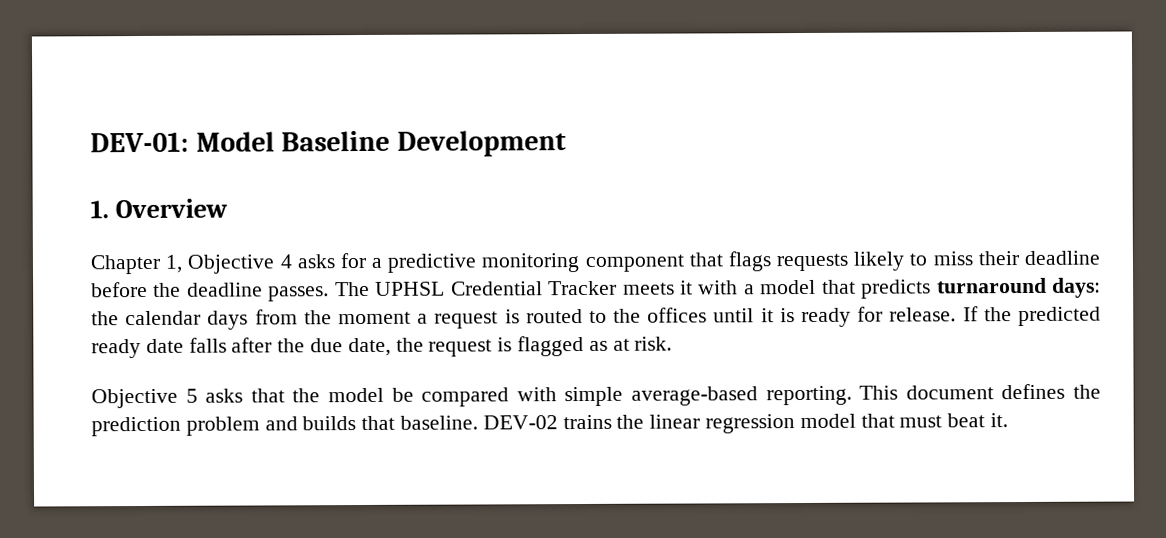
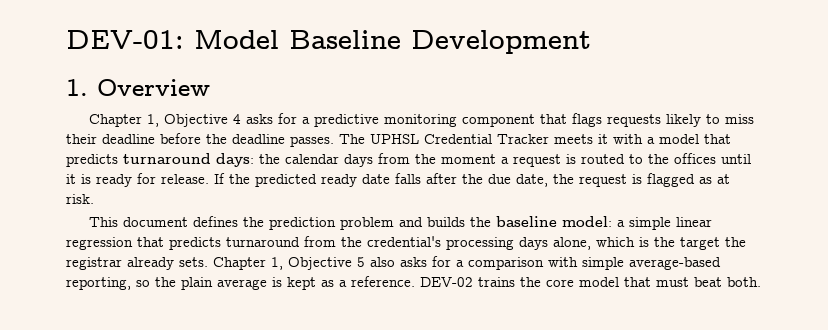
- Objective 5 asks that the model be compared with simple average-based reporting. This document defines the prediction problem and builds that baseline.
+ This document defines the prediction problem and builds the baseline model: a simple linear regression that predicts turnaround from the credential's processing days alone, which is the target the registrar already sets. Chapter 1, Objective 5 also asks for a comparison with simple average-based reporting, so the plain average is kept as a reference.
- DEV-02 trains the linear regression model that must beat it.
+ DEV-02 trains the core model that must beat both.

